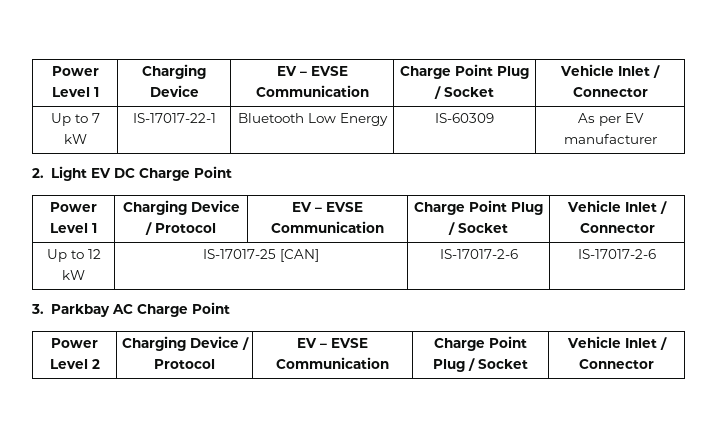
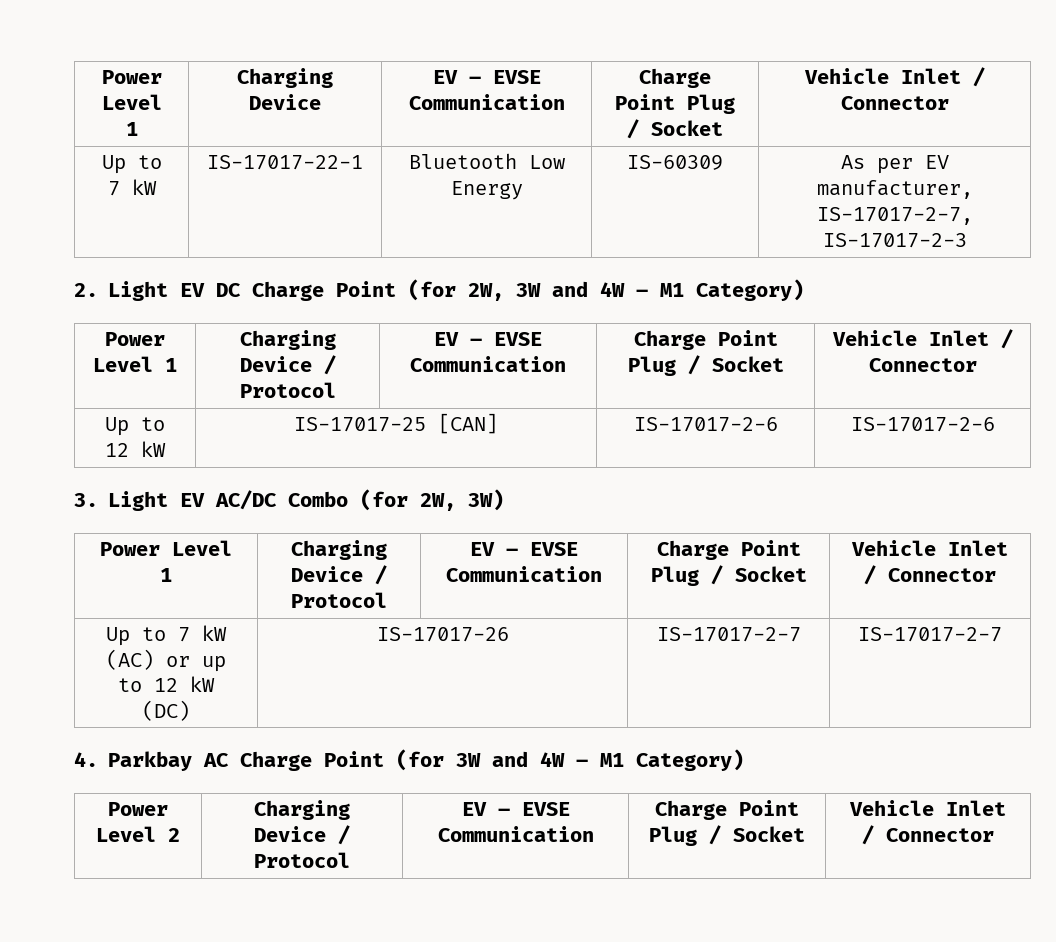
- Up to 7 kW | IS-17017-22-1 | Bluetooth Low Energy | IS-60309 | As per EV manufacturer
+ Up to 7 kW | IS-17017-22-1 | Bluetooth Low Energy | IS-60309 | As per EV manufacturer, IS-17017-2-7, IS-17017-2-3
- 2. Light EV DC Charge Point
+ 2. Light EV DC Charge Point (for 2W, 3W and 4W – M1 Category)
- 3. Parkbay AC Charge Point
+ 3. Light EV AC/DC Combo (for 2W, 3W)
+ Power Level 1 | Charging Device / Protocol | EV – EVSE Communication | Charge Point Plug / Socket | Vehicle Inlet / Connector
+ Up to 7 kW (AC) or up to 12 kW (DC) | IS-17017-26 | IS-17017-2-7 | IS-17017-2-7
+ 4. Parkbay AC Charge Point (for 3W and 4W – M1 Category)

